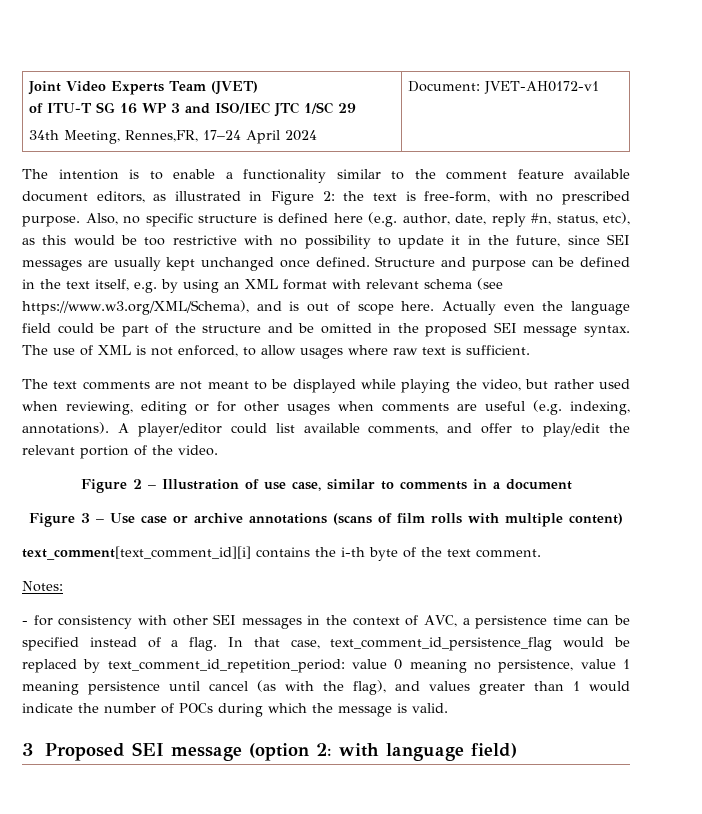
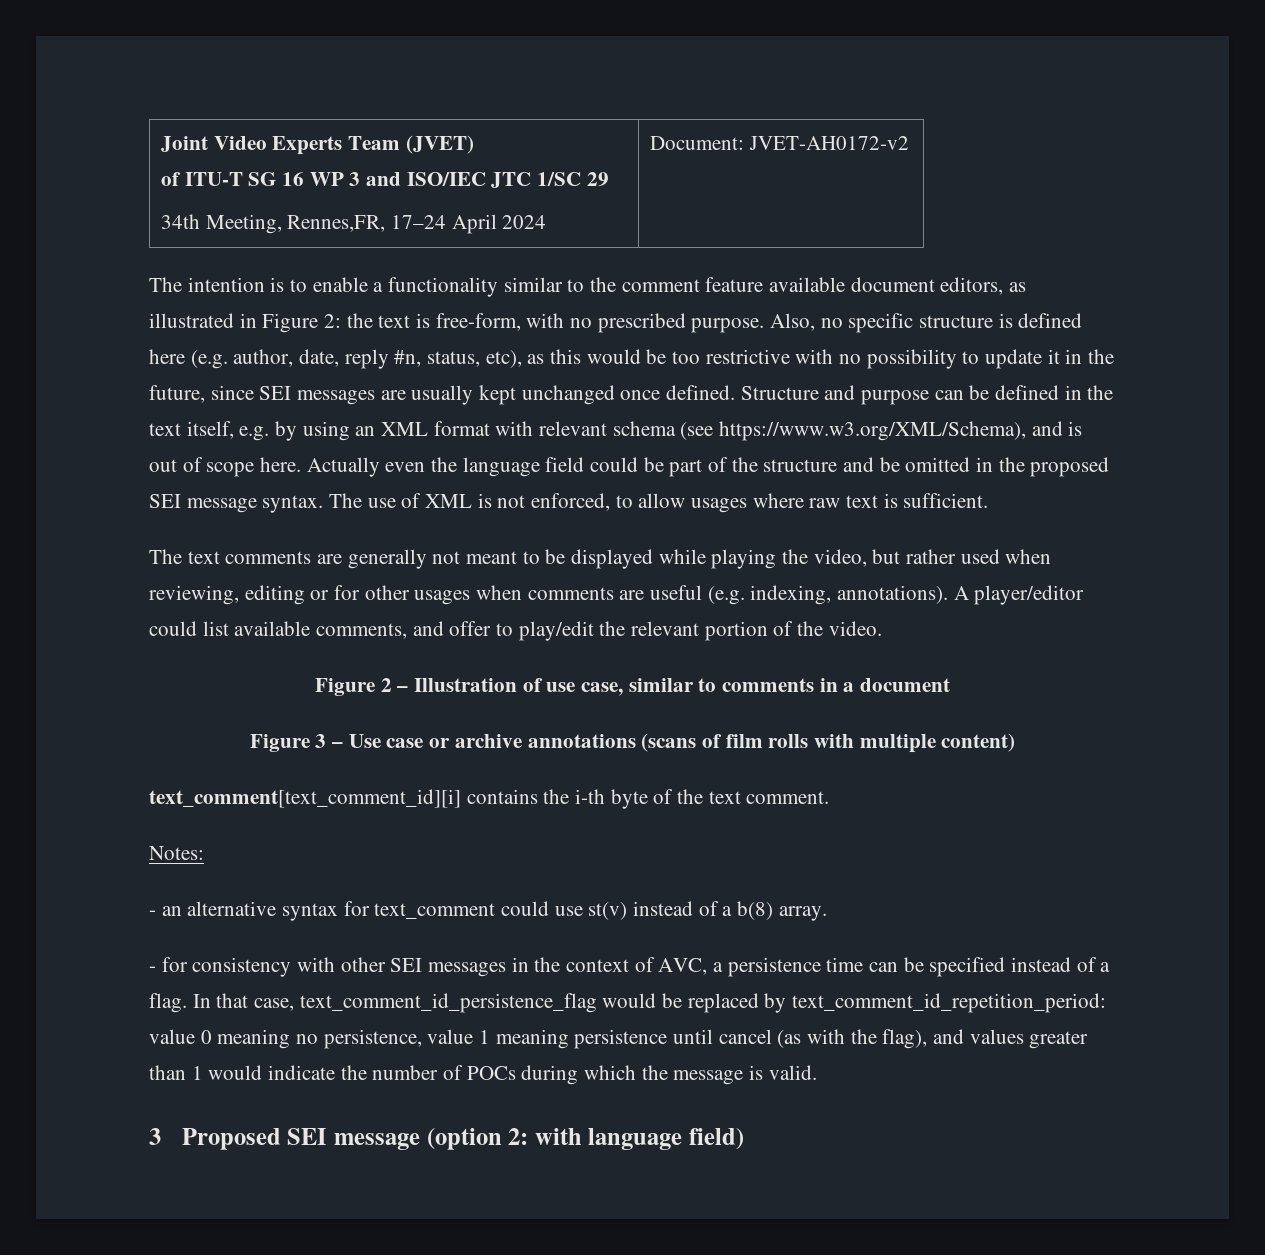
  Joint Video Experts Team (JVET)
  of ITU-T SG 16 WP 3 and ISO/IEC JTC 1/SC 29
- 34th Meeting, Rennes,FR, 17–24 April 2024 | Document: JVET-AH0172-v1
+ 34th Meeting, Rennes,FR, 17–24 April 2024 | Document: JVET-AH0172-v2
- The text comments are not meant to be displayed while playing the video, but rather used when reviewing, editing or for other usages when comments are useful (e.g. indexing, annotations).
+ The text comments are generally not meant to be displayed while playing the video, but rather used when reviewing, editing or for other usages when comments are useful (e.g. indexing, annotations).
+ - an alternative syntax for text_comment could use st(v) instead of a b(8) array.

